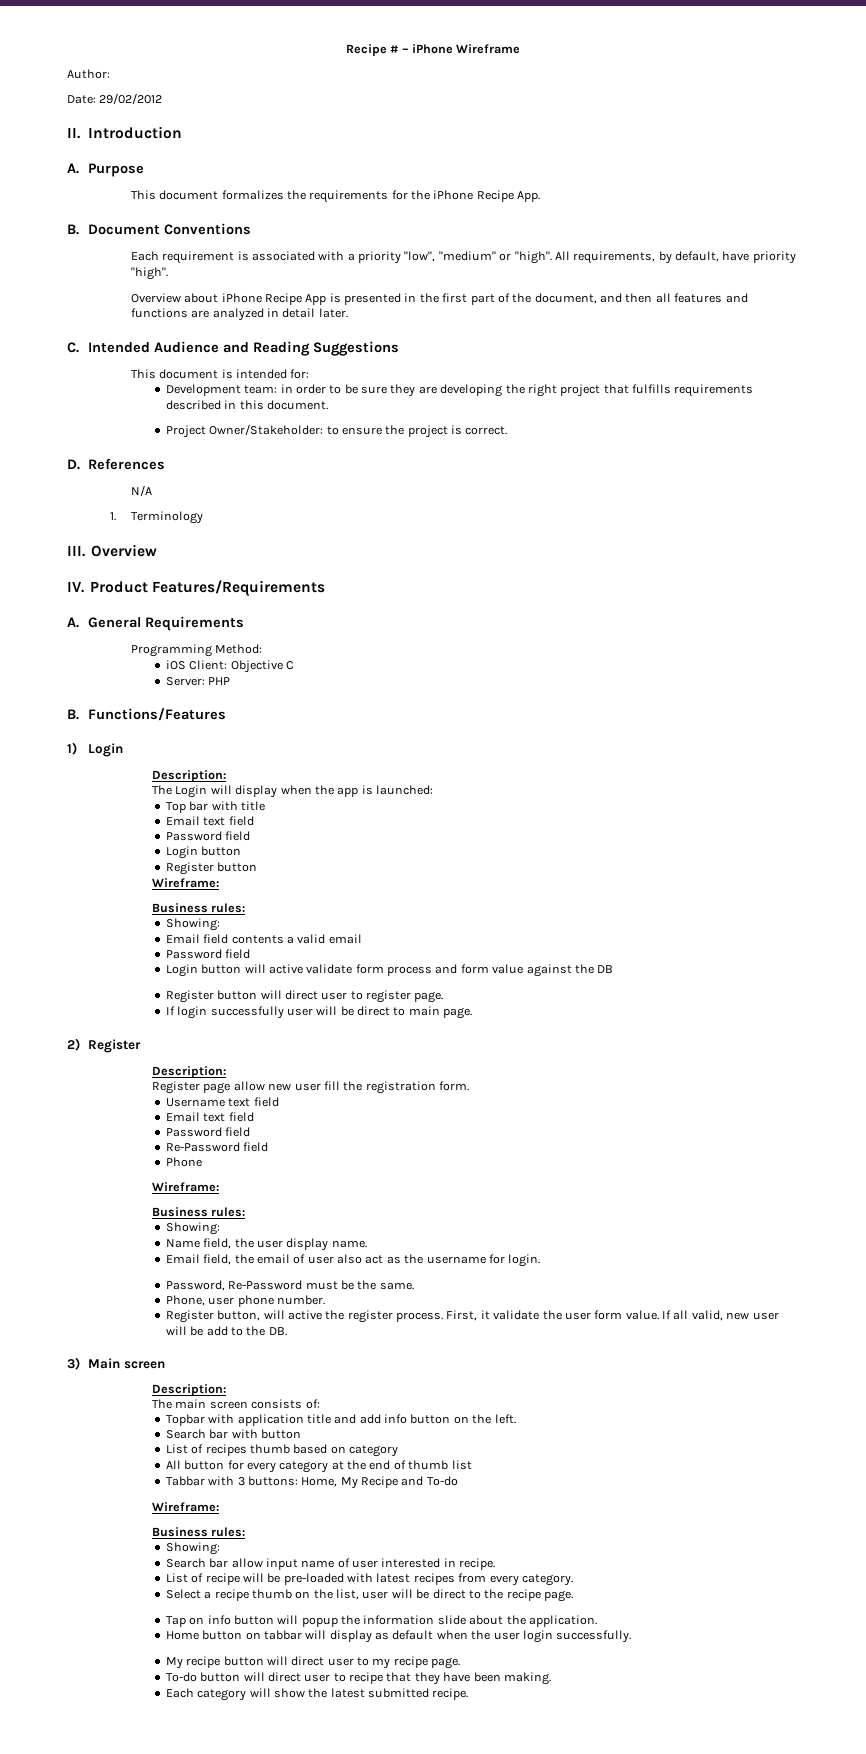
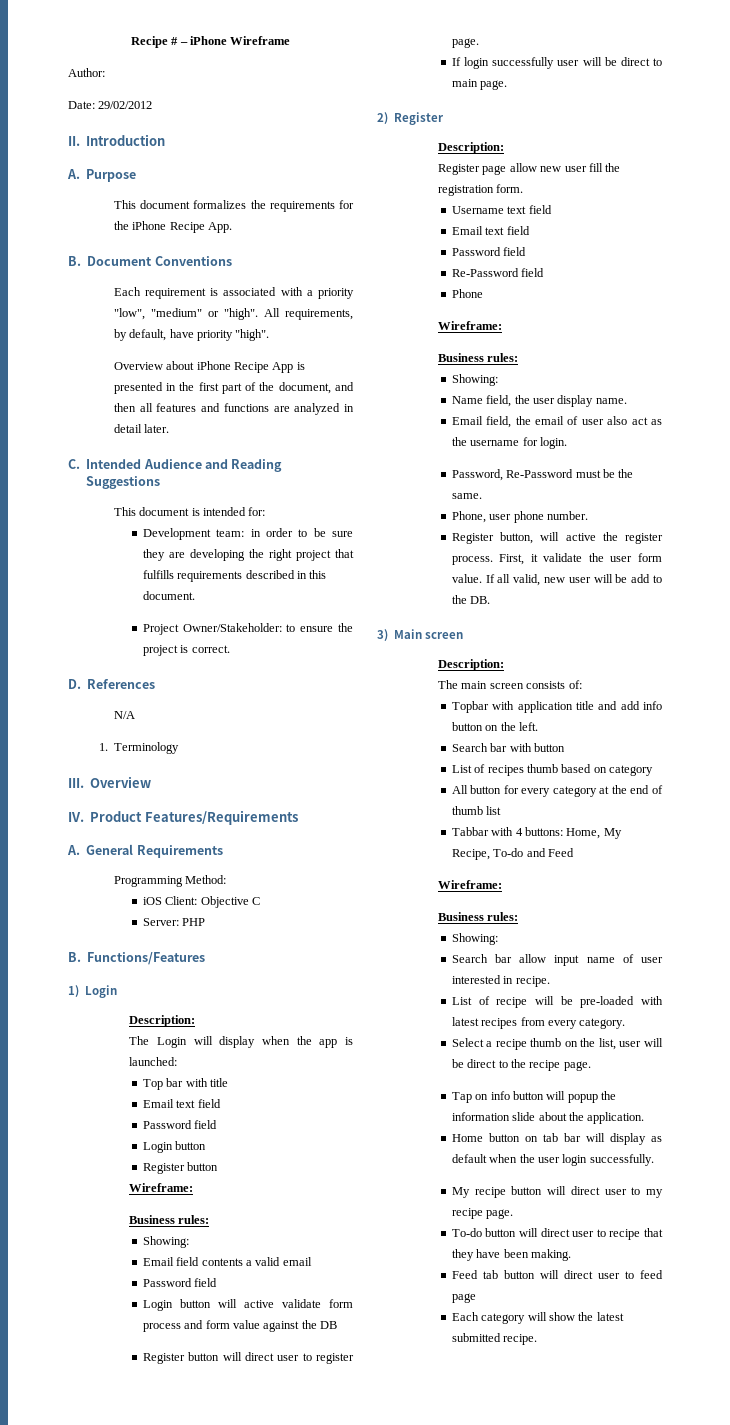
- Tabbar with 3 buttons: Home, My Recipe and To-do
+ Tabbar with 4 buttons: Home, My Recipe, To-do and Feed
- Home button on tabbar will display as default when the user login successfully.
+ Home button on tab bar will display as default when the user login successfully.
+ Feed tab button will direct user to feed page

